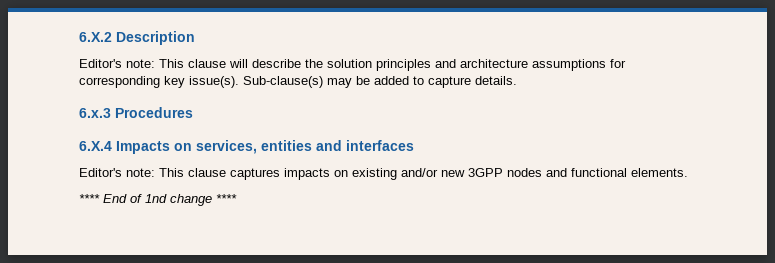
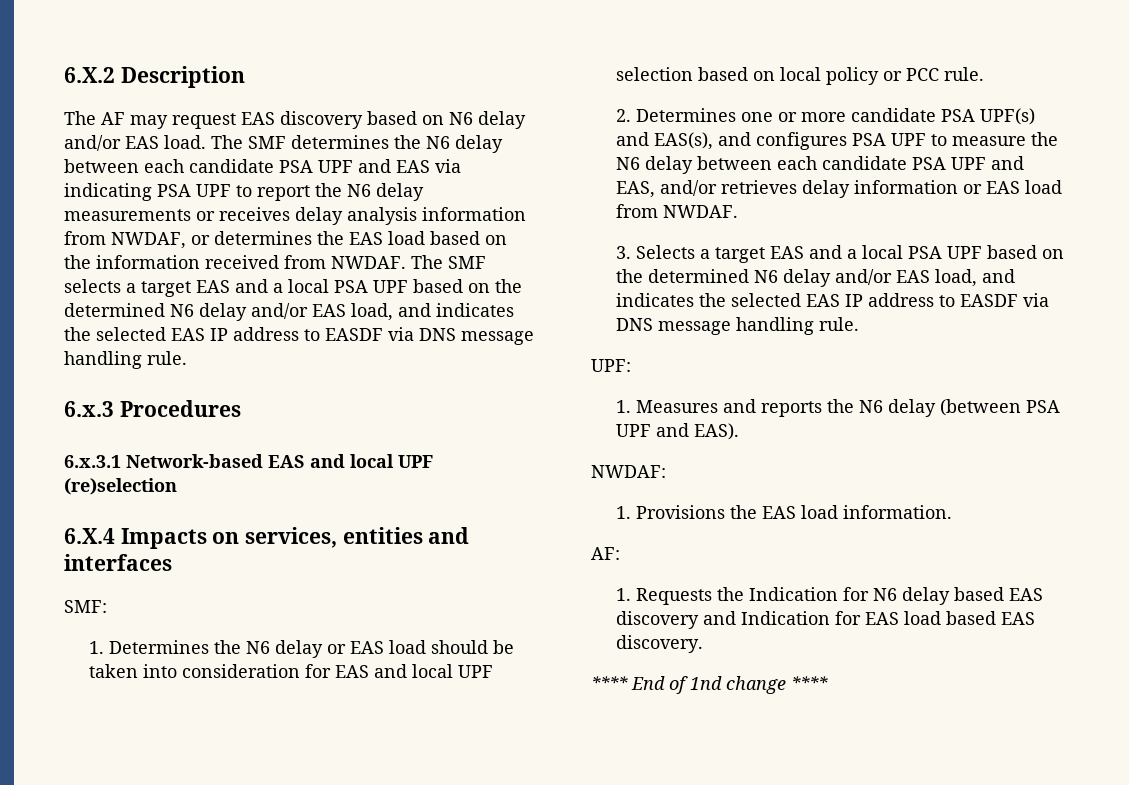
- Editor's note: This clause will describe the solution principles and architecture assumptions for corresponding key issue(s). Sub-clause(s) may be added to capture details.
+ The AF may request EAS discovery based on N6 delay and/or EAS load. The SMF determines the N6 delay between each candidate PSA UPF and EAS via indicating PSA UPF to report the N6 delay measurements or receives delay analysis information from NWDAF, or determines the EAS load based on the information received from NWDAF. The SMF selects a target EAS and a local PSA UPF based on the determined N6 delay and/or EAS load, and indicates the selected EAS IP address to EASDF via DNS message handling rule.
  6.x.3 Procedures
+ 6.x.3.1 Network-based EAS and local UPF (re)selection
- Editor's note: This clause captures impacts on existing and/or new 3GPP nodes and functional elements.
+ SMF:
+ 1. Determines the N6 delay or EAS load should be taken into consideration for EAS and local UPF selection based on local policy or PCC rule.
+ 2. Determines one or more candidate PSA UPF(s) and EAS(s), and configures PSA UPF to measure the N6 delay between each candidate PSA UPF and EAS, and/or retrieves delay information or EAS load from NWDAF.
+ 3. Selects a target EAS and a local PSA UPF based on the determined N6 delay and/or EAS load, and indicates the selected EAS IP address to EASDF via DNS message handling rule.
+ UPF:
+ 1. Measures and reports the N6 delay (between PSA UPF and EAS).
+ NWDAF:
+ 1. Provisions the EAS load information.
+ AF:
+ 1. Requests the Indication for N6 delay based EAS discovery and Indication for EAS load based EAS discovery.

